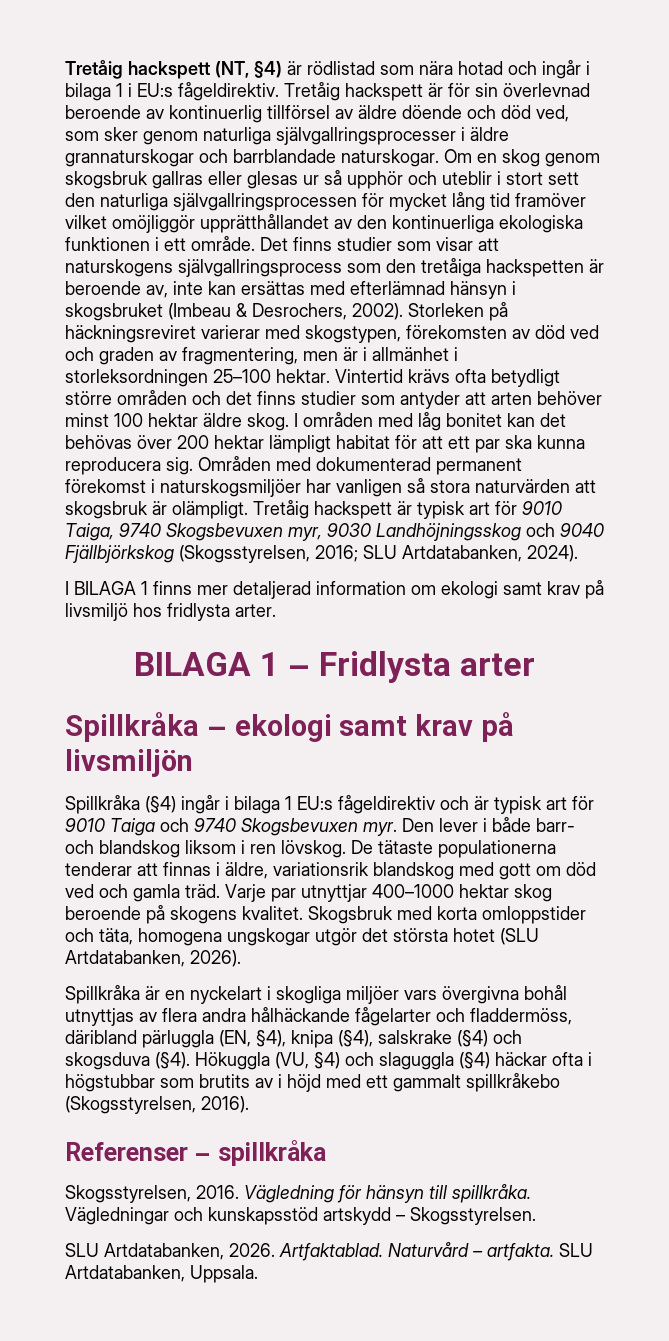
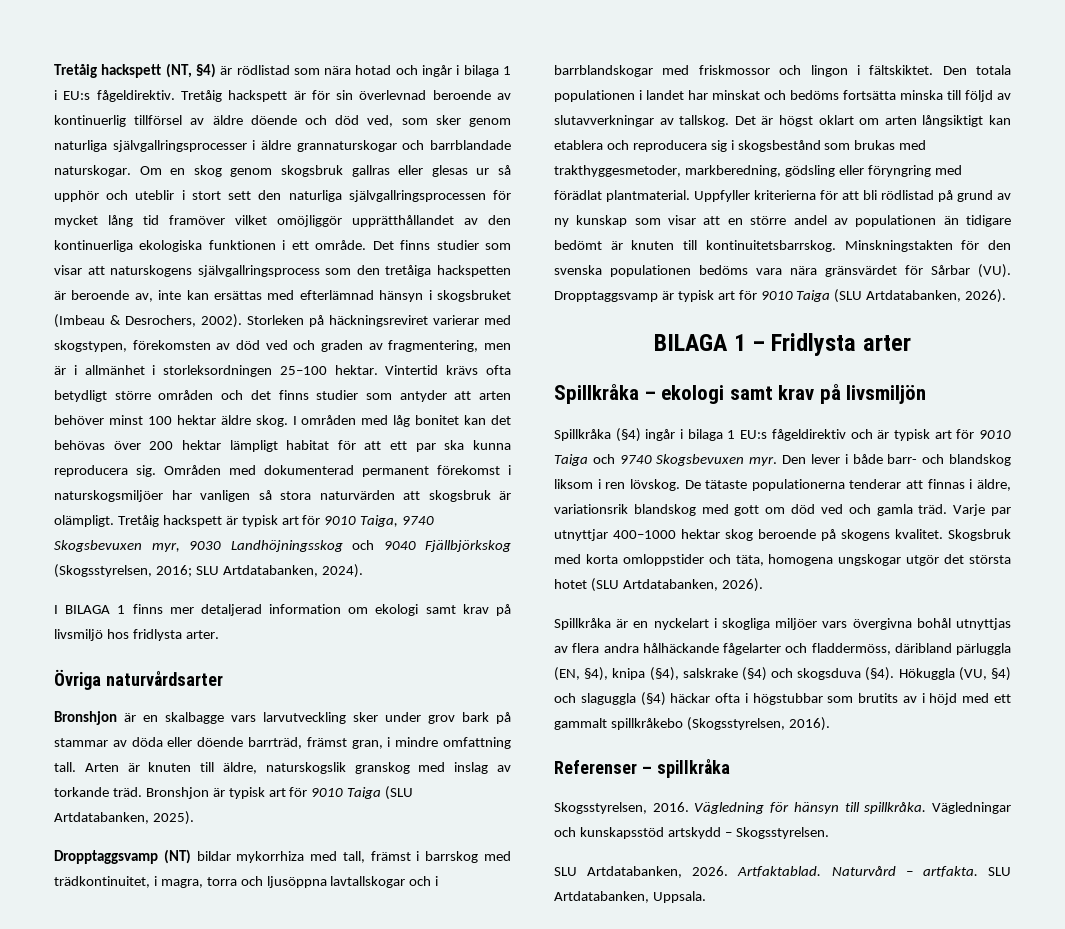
+ Övriga naturvårdsarter
+ Bronshjon är en skalbagge vars larvutveckling sker under grov bark på stammar av döda eller döende barrträd, främst gran, i mindre omfattning tall. Arten är knuten till äldre, naturskogslik granskog med inslag av torkande träd. Bronshjon är typisk art för 9010 Taiga (SLU Artdatabanken, 2025).
+ Dropptaggsvamp (NT) bildar mykorrhiza med tall, främst i barrskog med trädkontinuitet, i magra, torra och ljusöppna lavtallskogar och i barrblandskogar med friskmossor och lingon i fältskiktet. Den totala populationen i landet har minskat och bedöms fortsätta minska till följd av slutavverkningar av tallskog. Det är högst oklart om arten långsiktigt kan etablera och reproducera sig i skogsbestånd som brukas med trakthyggesmetoder, markberedning, gödsling eller föryngring med förädlat plantmaterial. Uppfyller kriterierna för att bli rödlistad på grund av ny kunskap som visar att en större andel av populationen än tidigare bedömt är knuten till kontinuitetsbarrskog. Minskningstakten för den svenska populationen bedöms vara nära gränsvärdet för Sårbar (VU). Dropptaggsvamp är typisk art för 9010 Taiga (SLU Artdatabanken, 2026).

